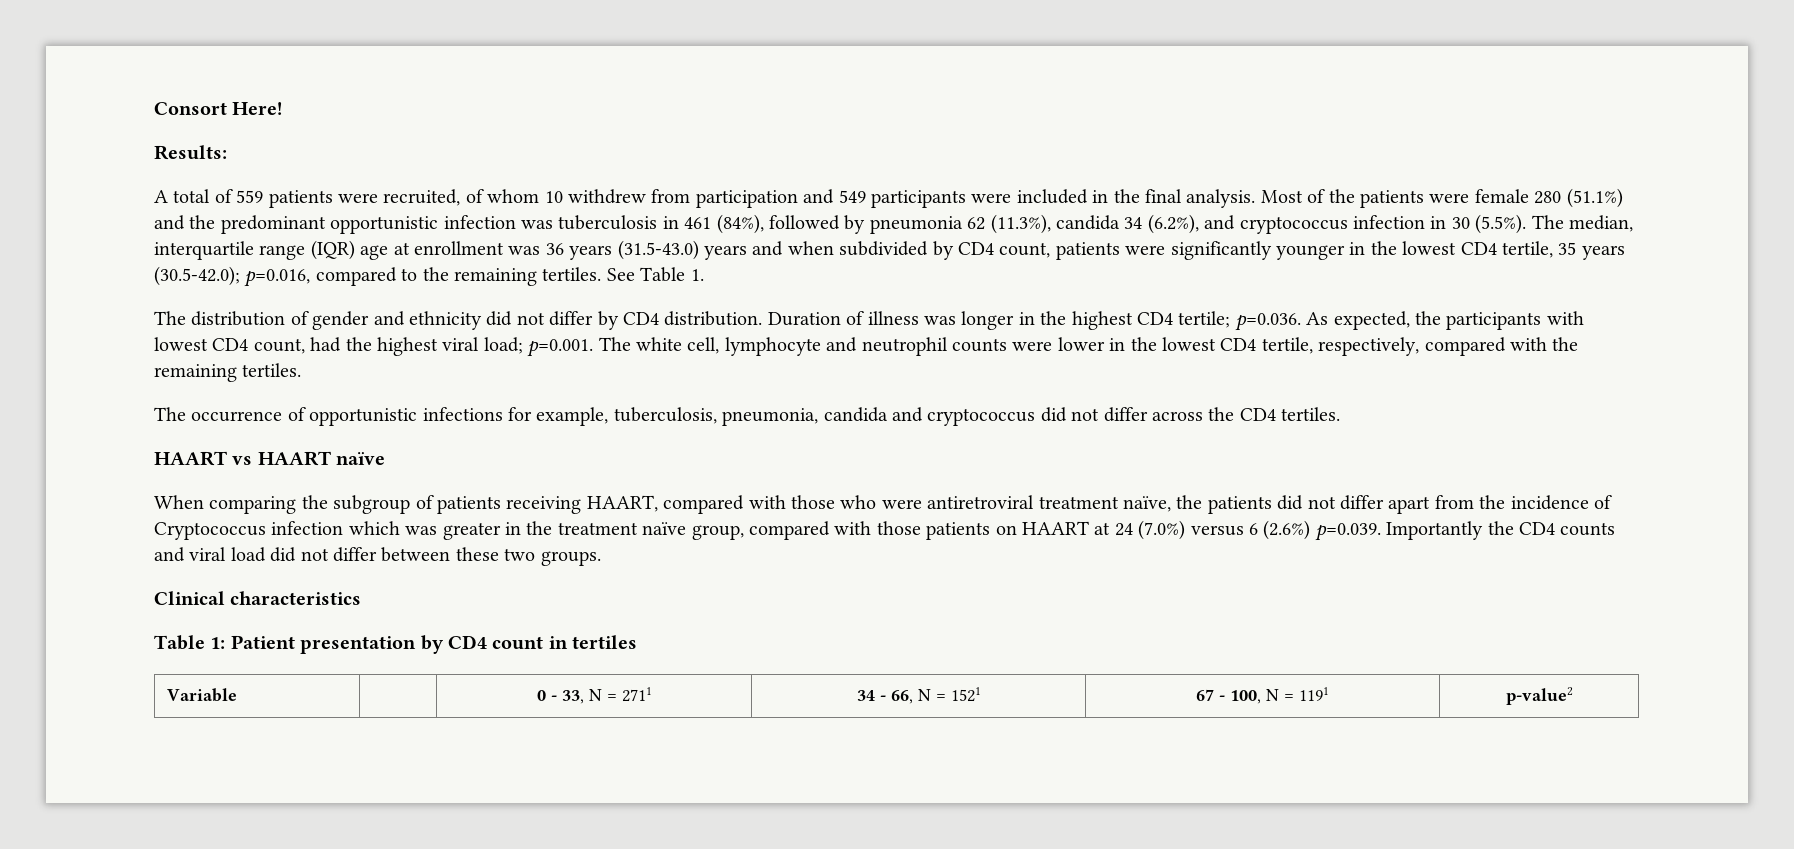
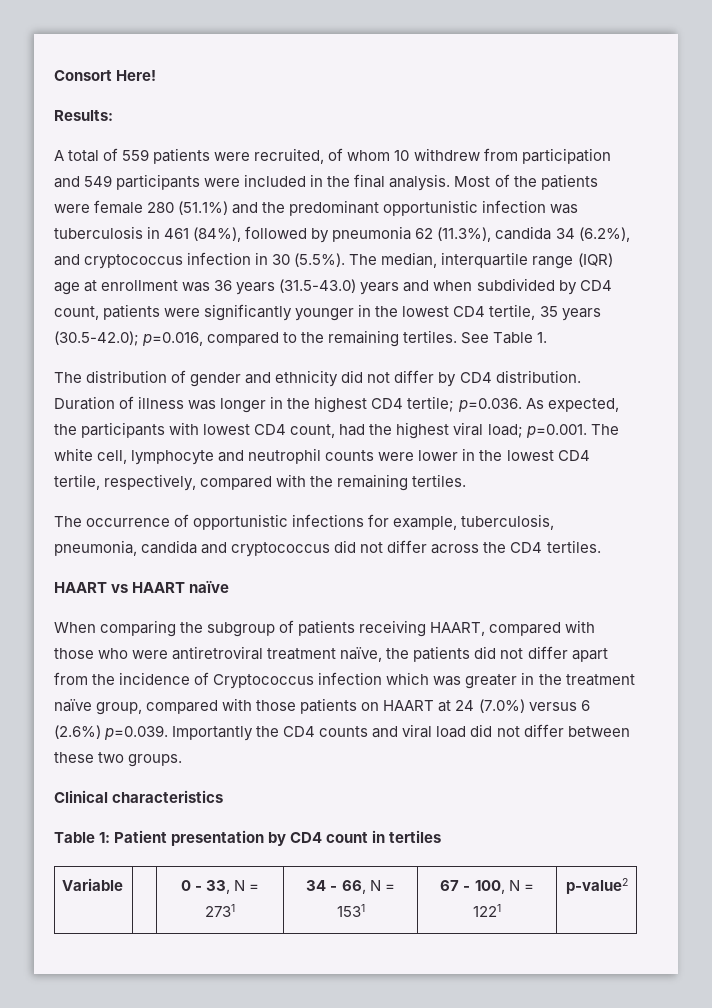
- Variable | | 0 - 33, N = 2711 | 34 - 66, N = 1521 | 67 - 100, N = 1191 | p-value2
+ Variable | | 0 - 33, N = 2731 | 34 - 66, N = 1531 | 67 - 100, N = 1221 | p-value2

